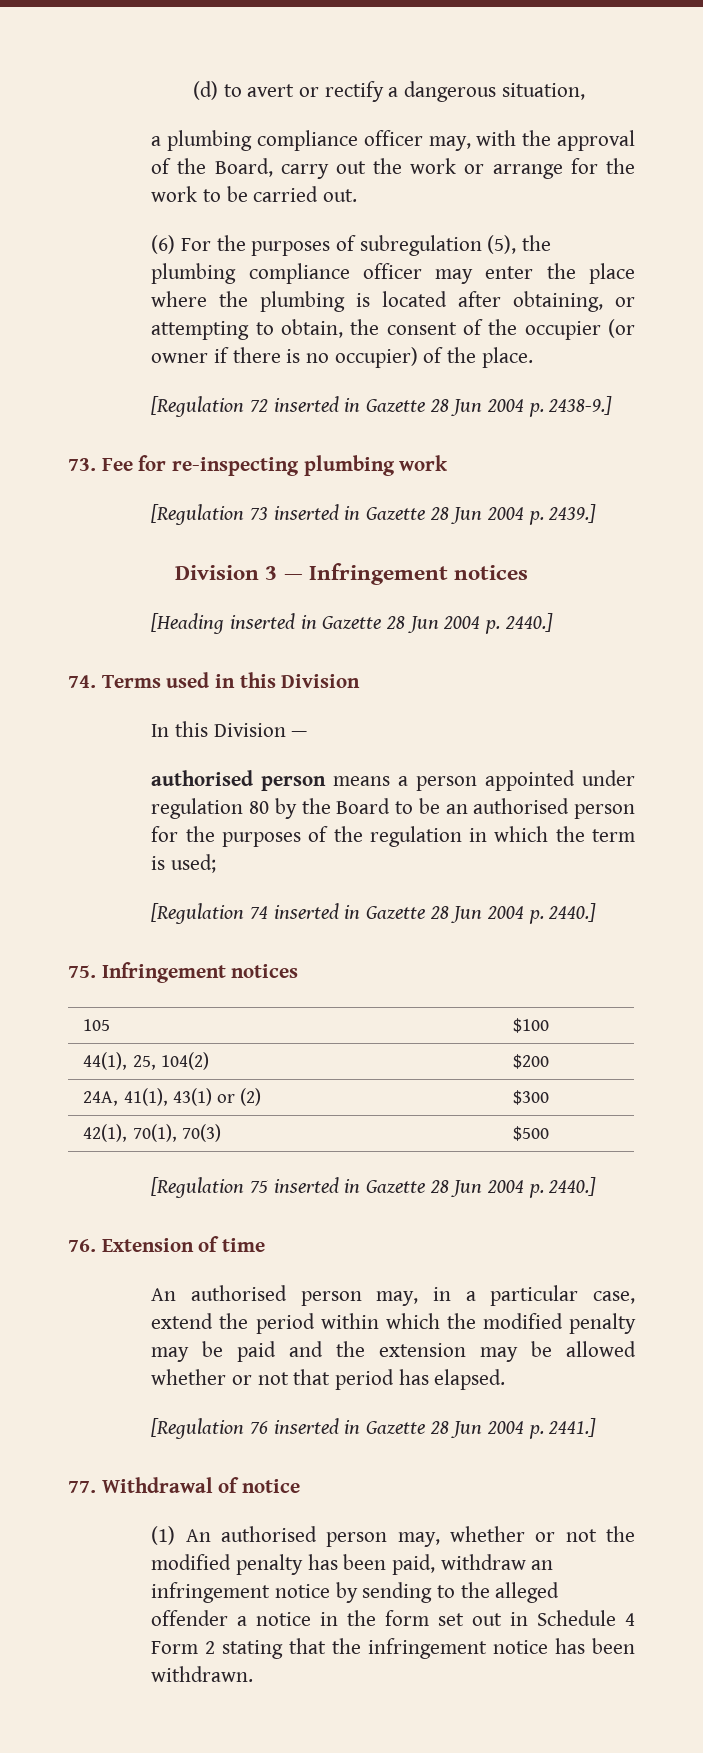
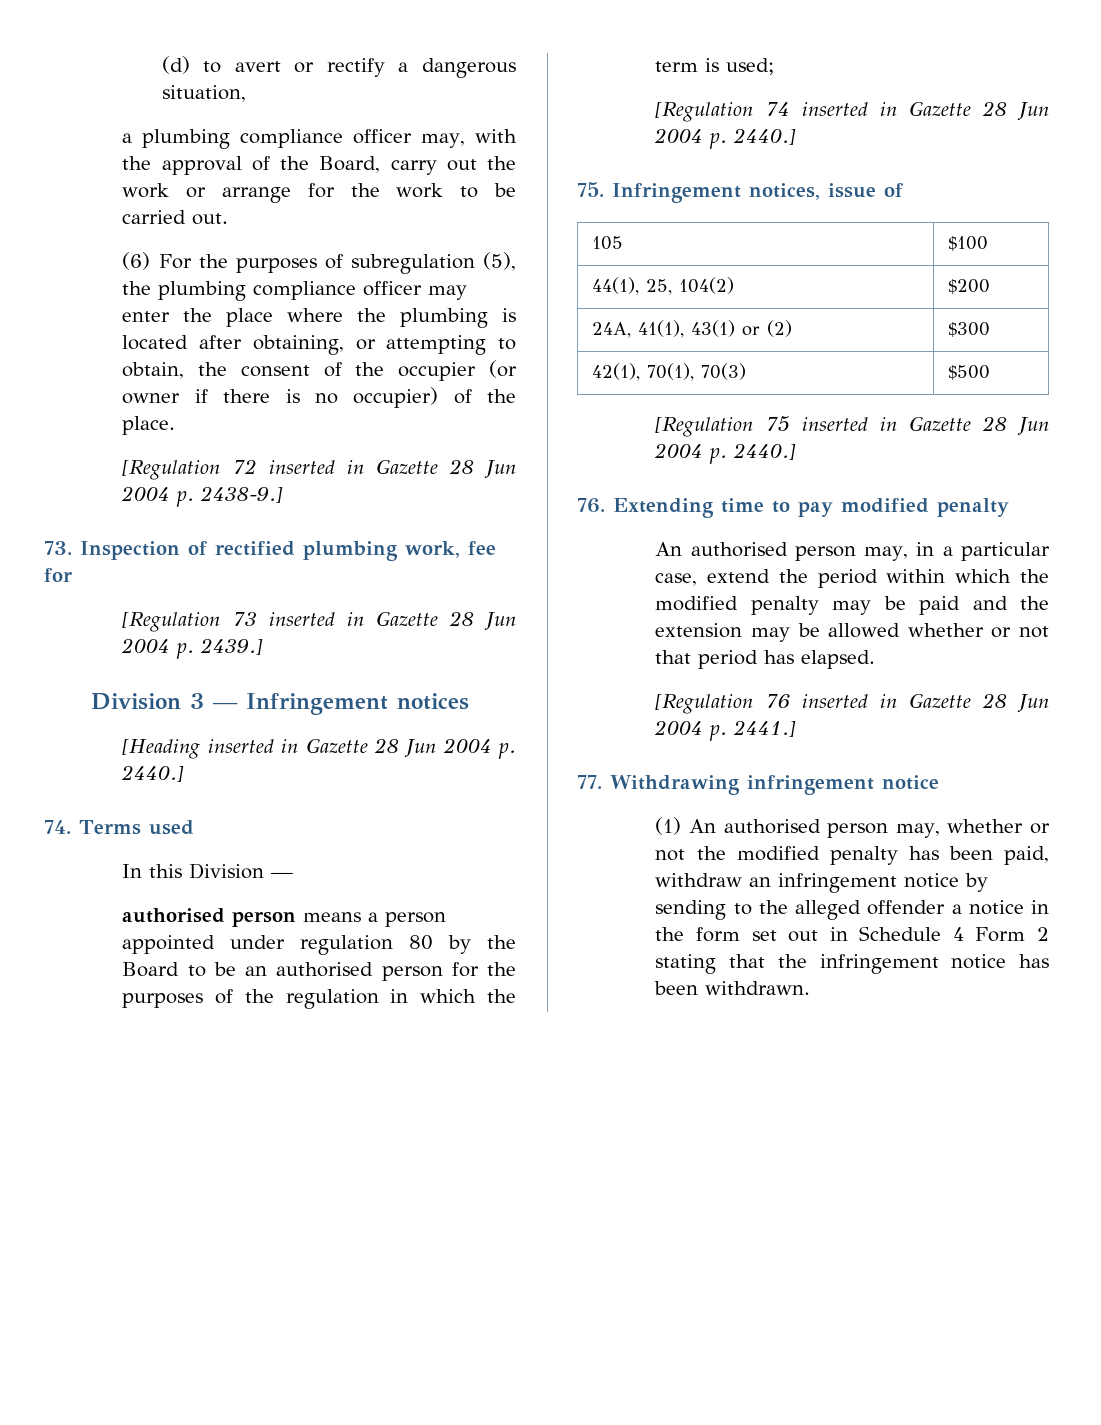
- 73. Fee for re-inspecting plumbing work
+ 73. Inspection of rectified plumbing work, fee for
- 74. Terms used in this Division
+ 74. Terms used
- 75. Infringement notices
+ 75. Infringement notices, issue of
- 76. Extension of time
+ 76. Extending time to pay modified penalty
- 77. Withdrawal of notice
+ 77. Withdrawing infringement notice

